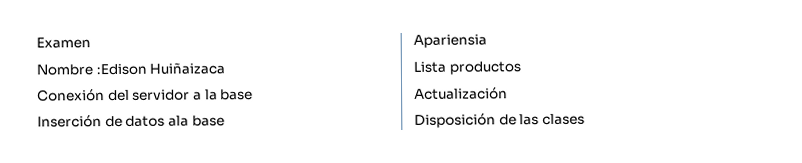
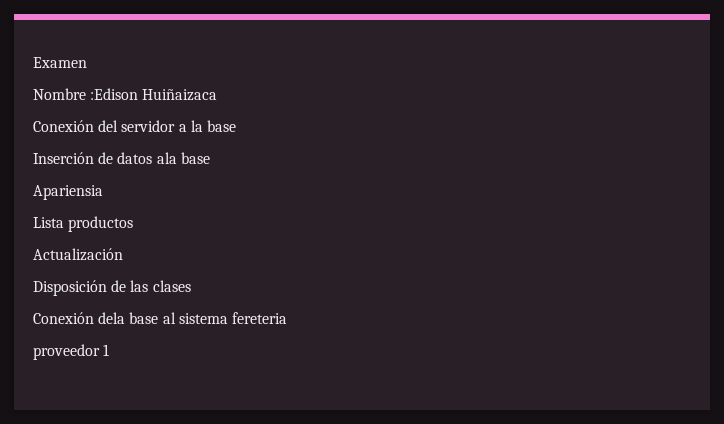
+ Conexión dela base al sistema fereteria
+ proveedor 1

